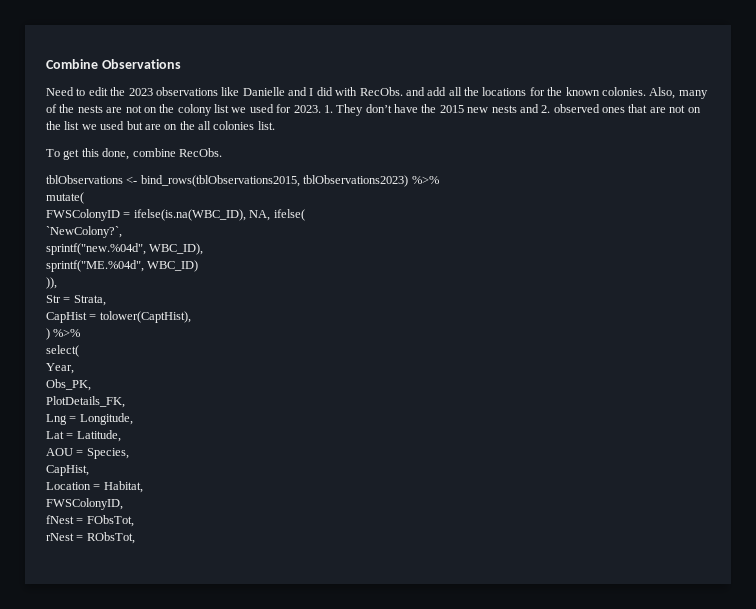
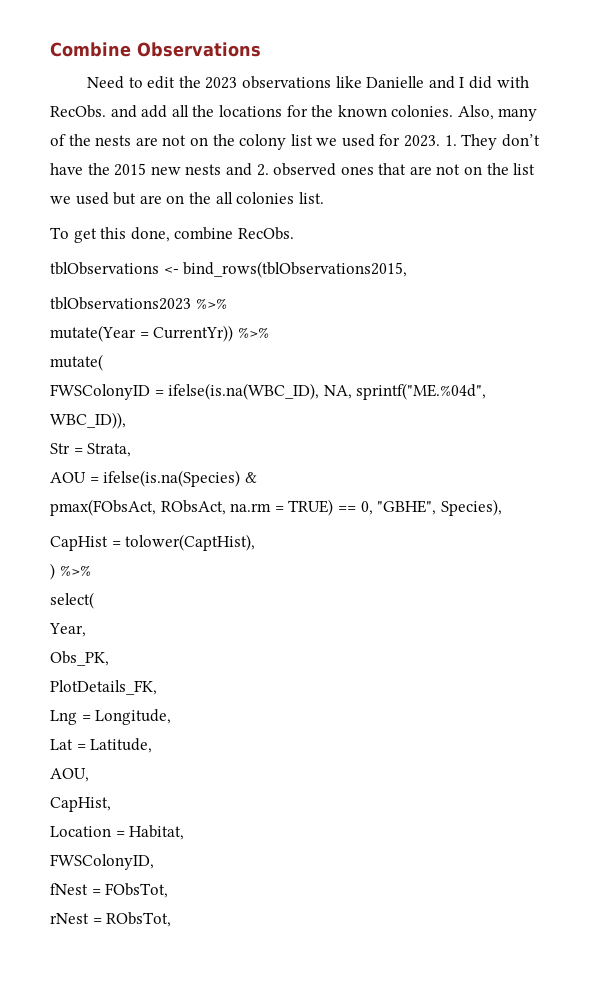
- tblObservations <- bind_rows(tblObservations2015, tblObservations2023) %>%
+ tblObservations <- bind_rows(tblObservations2015,
+ tblObservations2023 %>%
+ mutate(Year = CurrentYr)) %>%
- FWSColonyID = ifelse(is.na(WBC_ID), NA, ifelse(
- `NewColony?`,
- sprintf("new.%04d", WBC_ID),
- sprintf("ME.%04d", WBC_ID)
- )),
+ FWSColonyID = ifelse(is.na(WBC_ID), NA, sprintf("ME.%04d", WBC_ID)),
  Str = Strata,
+ AOU = ifelse(is.na(Species) &
+ pmax(FObsAct, RObsAct, na.rm = TRUE) == 0, "GBHE", Species),
- AOU = Species,
+ AOU,

